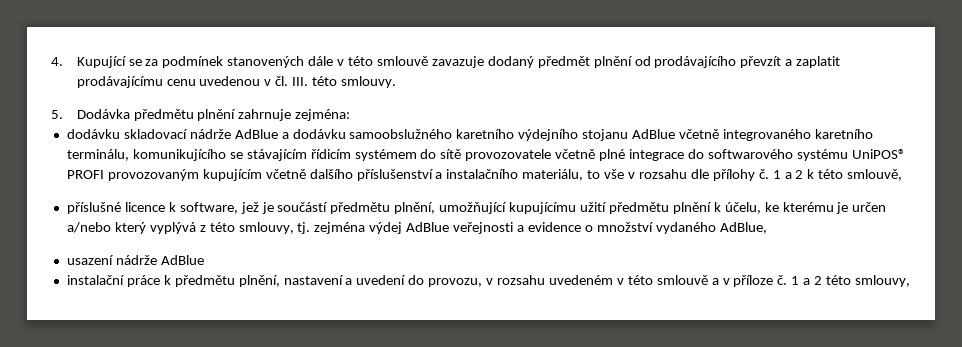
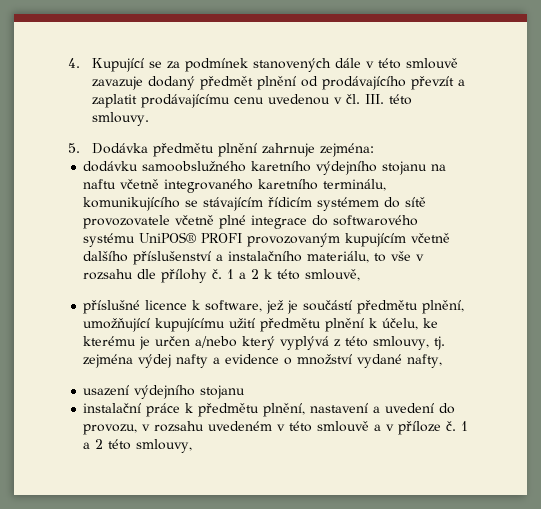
- dodávku skladovací nádrže AdBlue a dodávku samoobslužného karetního výdejního stojanu AdBlue včetně integrovaného karetního terminálu, komunikujícího se stávajícím řídicím systémem do sítě provozovatele včetně plné integrace do softwarového systému UniPOS® PROFI provozovaným kupujícím včetně dalšího příslušenství a instalačního materiálu, to vše v rozsahu dle přílohy č.
+ dodávku samoobslužného karetního výdejního stojanu na naftu včetně integrovaného karetního terminálu, komunikujícího se stávajícím řídicím systémem do sítě provozovatele včetně plné integrace do softwarového systému UniPOS® PROFI provozovaným kupujícím včetně dalšího příslušenství a instalačního materiálu, to vše v rozsahu dle přílohy č.
- příslušné licence k software, jež je součástí předmětu plnění, umožňující kupujícímu užití předmětu plnění k účelu, ke kterému je určen a/nebo který vyplývá z této smlouvy, tj. zejména výdej AdBlue veřejnosti a evidence o množství vydaného AdBlue,
+ příslušné licence k software, jež je součástí předmětu plnění, umožňující kupujícímu užití předmětu plnění k účelu, ke kterému je určen a/nebo který vyplývá z této smlouvy, tj. zejména výdej nafty a evidence o množství vydané nafty,
- usazení nádrže AdBlue
+ usazení výdejního stojanu

